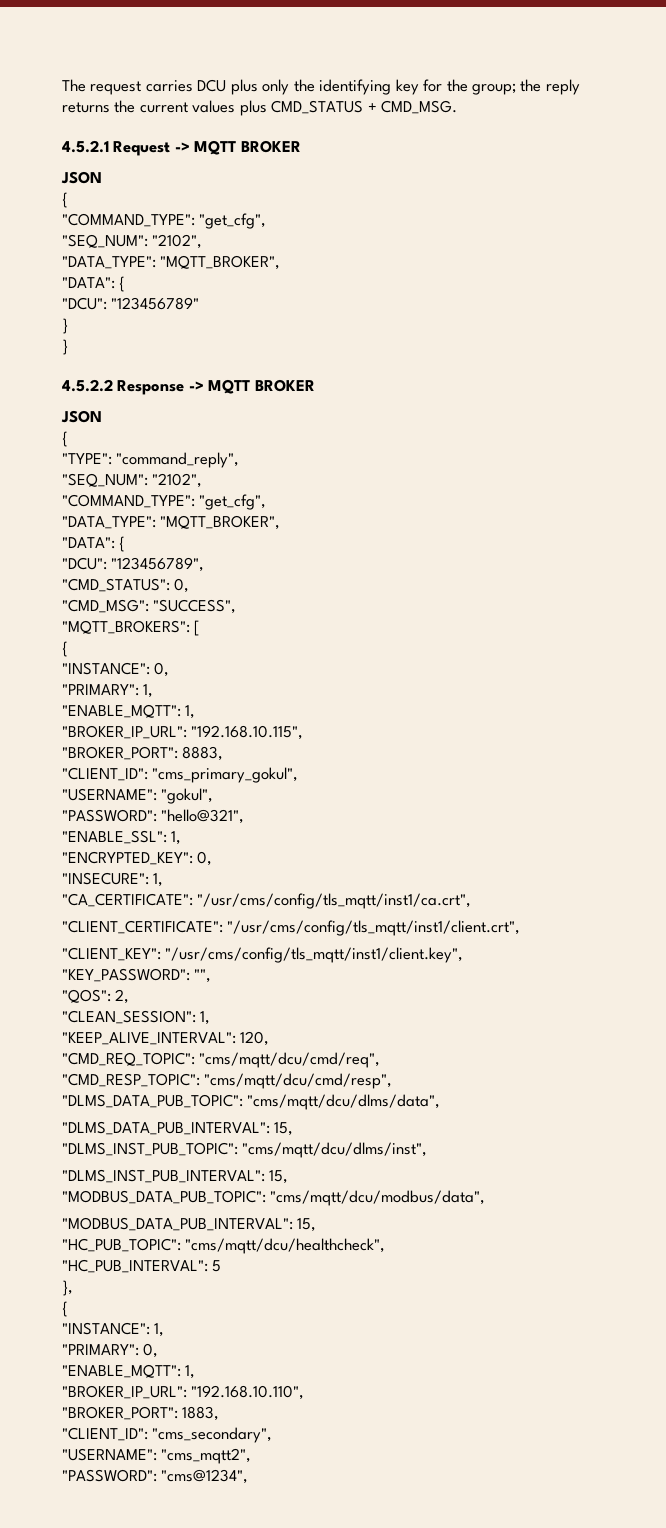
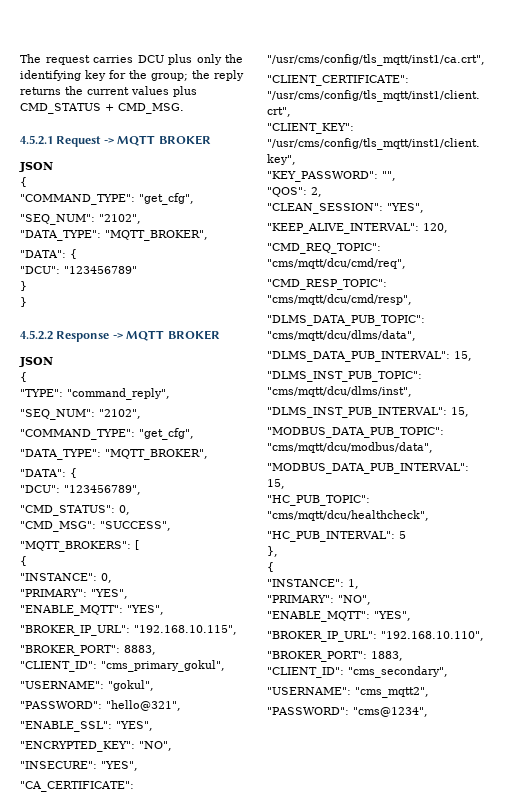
- "PRIMARY": 1,
- "ENABLE_MQTT": 1,
+ "PRIMARY": "YES",
+ "ENABLE_MQTT": "YES",
- "ENABLE_SSL": 1,
+ "ENABLE_SSL": "YES",
- "ENCRYPTED_KEY": 0,
+ "ENCRYPTED_KEY": "NO",
- "INSECURE": 1,
+ "INSECURE": "YES",
- "CLEAN_SESSION": 1,
+ "CLEAN_SESSION": "YES",
- "PRIMARY": 0,
- "ENABLE_MQTT": 1,
+ "PRIMARY": "NO",
+ "ENABLE_MQTT": "YES",

